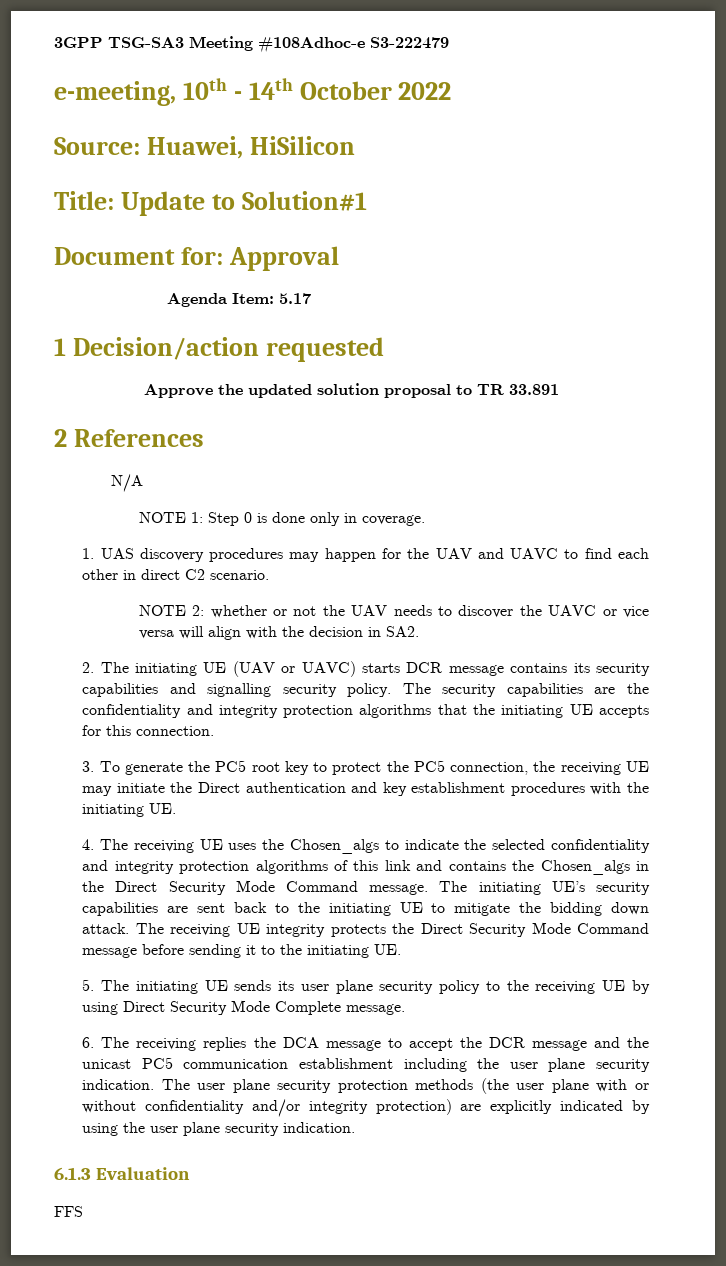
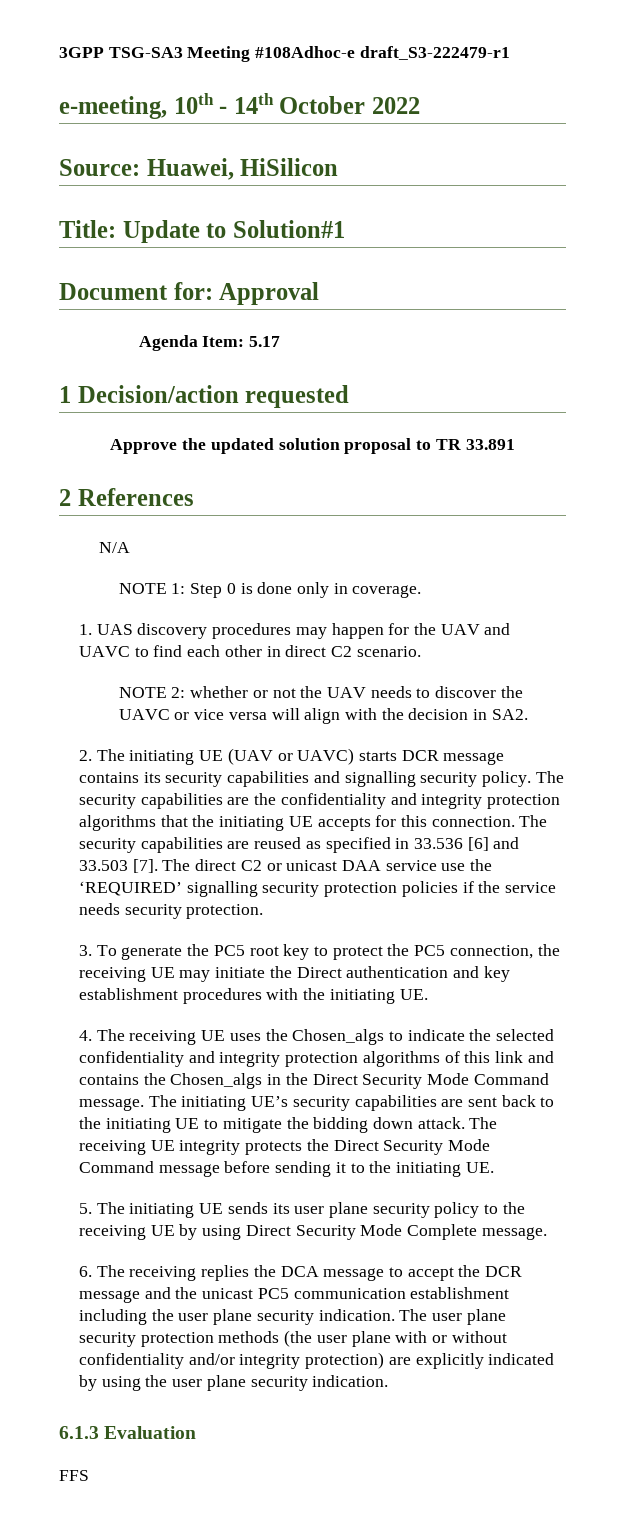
- 3GPP TSG-SA3 Meeting #108Adhoc-e S3-222479
+ 3GPP TSG-SA3 Meeting #108Adhoc-e draft_S3-222479-r1
+ The security capabilities are reused as specified in 33.536 [6] and 33.503 [7]. The direct C2 or unicast DAA service use the ‘REQUIRED’ signalling security protection policies if the service needs security protection.

